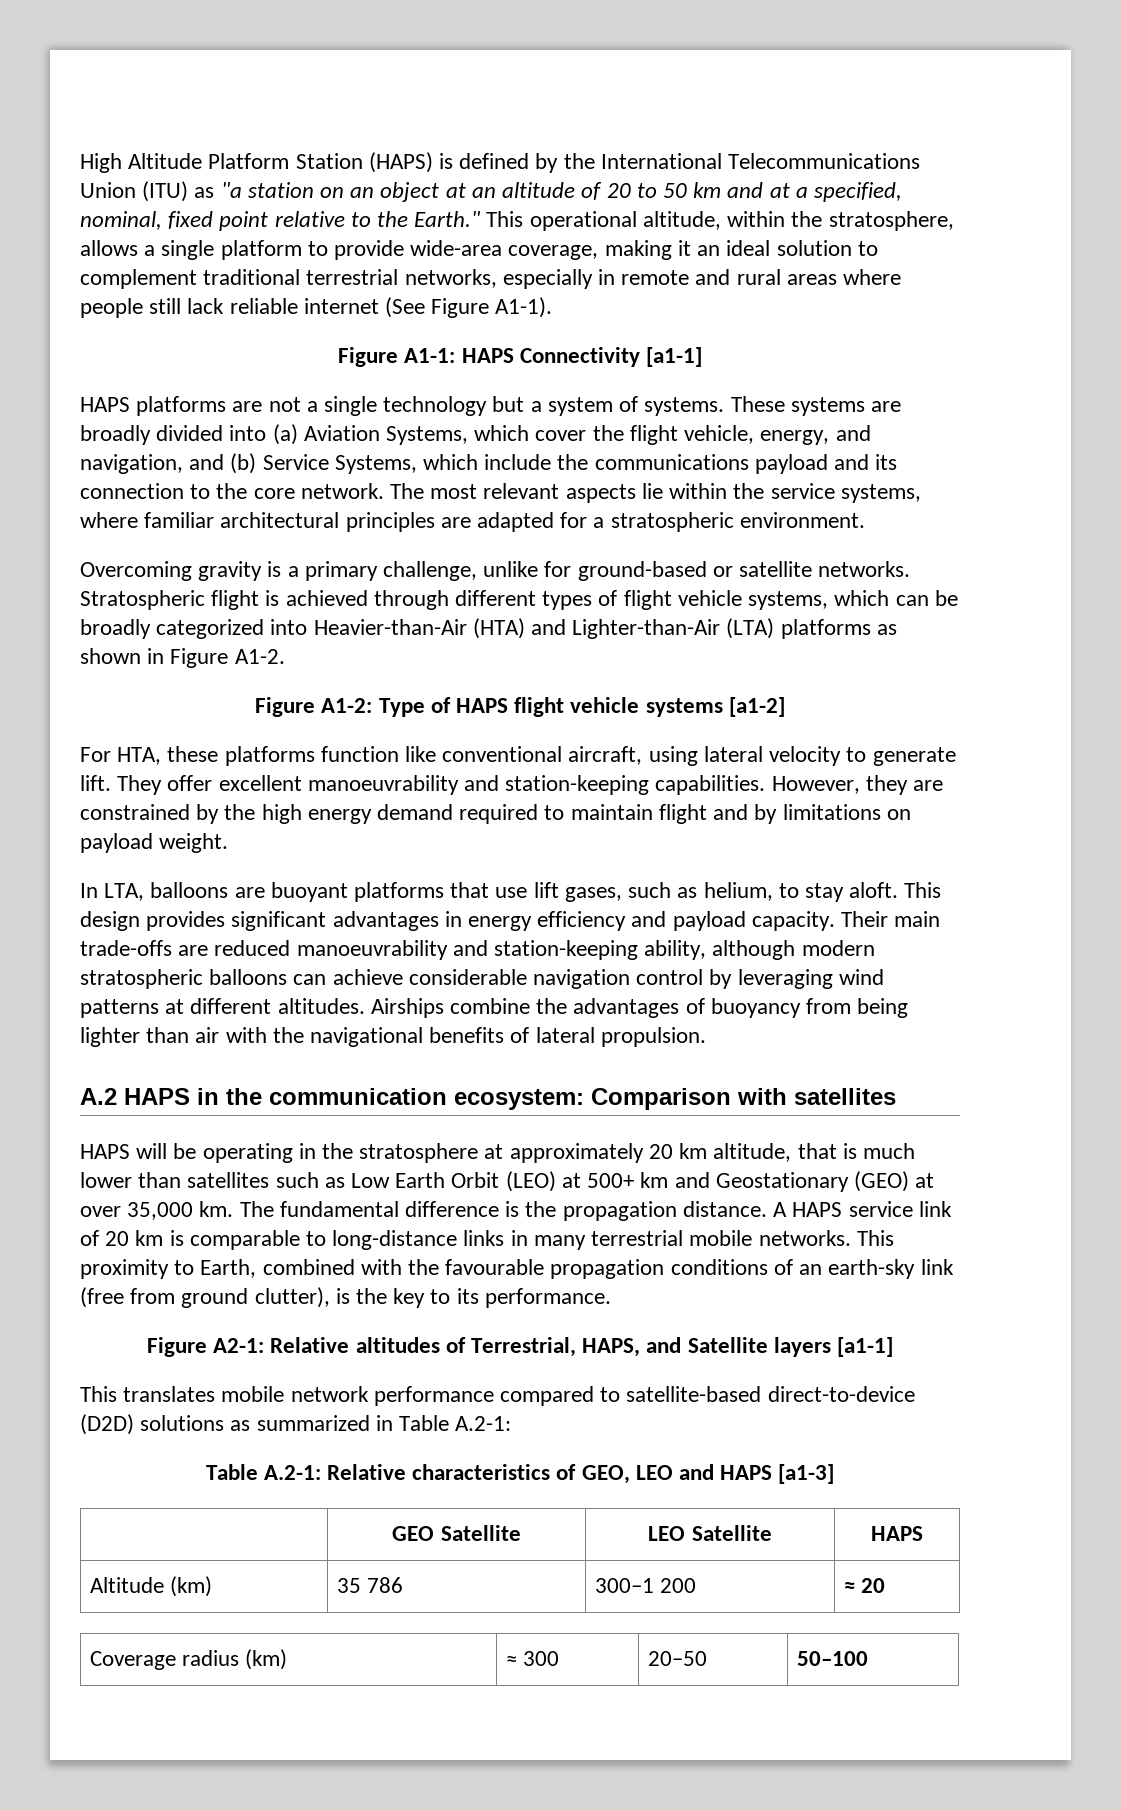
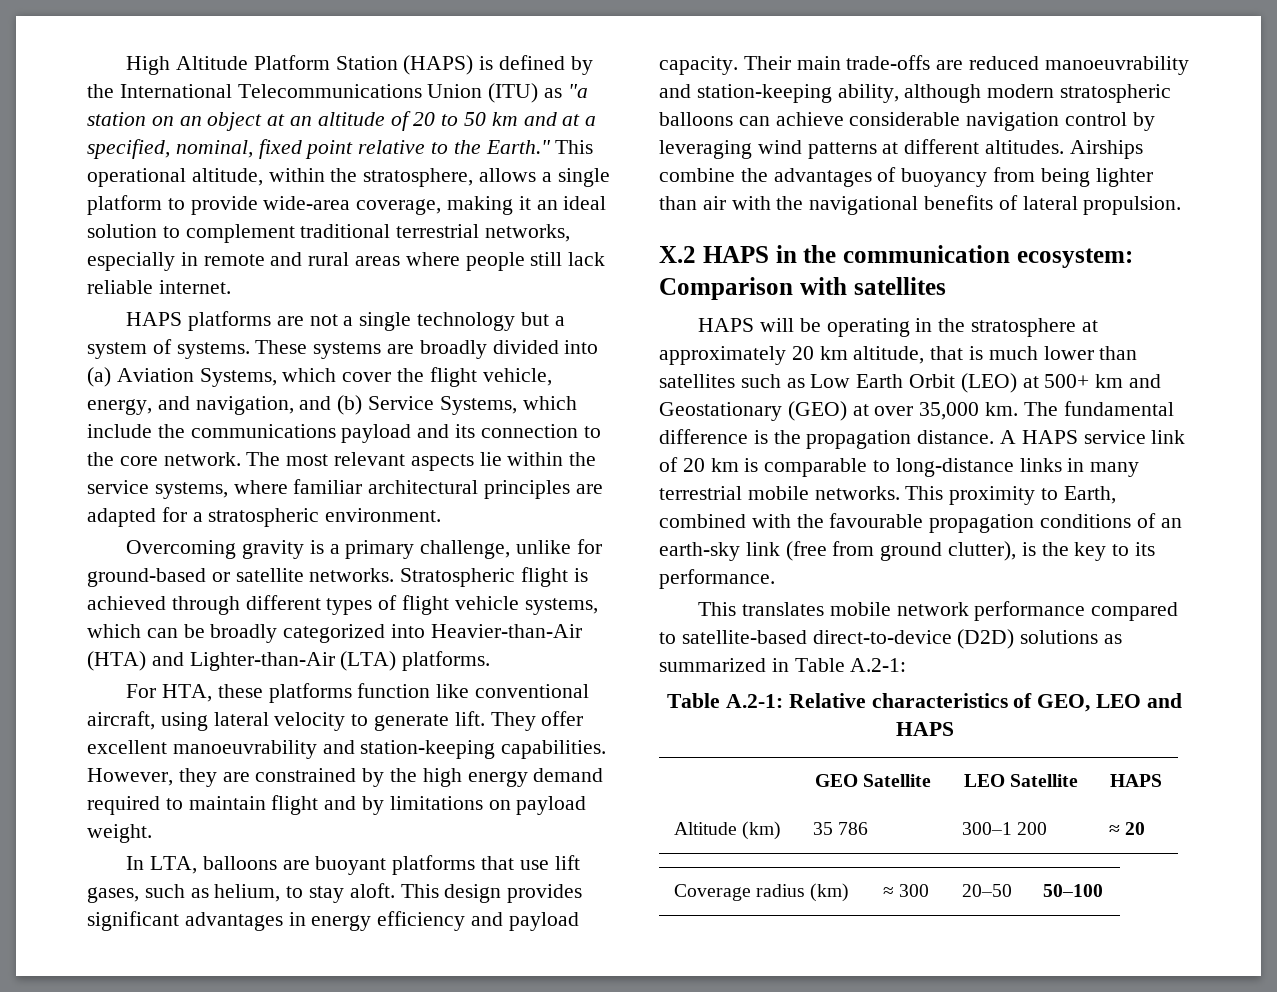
- This operational altitude, within the stratosphere, allows a single platform to provide wide-area coverage, making it an ideal solution to complement traditional terrestrial networks, especially in remote and rural areas where people still lack reliable internet (See Figure A1-1).
- Figure A1-1: HAPS Connectivity [a1-1]
+ This operational altitude, within the stratosphere, allows a single platform to provide wide-area coverage, making it an ideal solution to complement traditional terrestrial networks, especially in remote and rural areas where people still lack reliable internet.
- Stratospheric flight is achieved through different types of flight vehicle systems, which can be broadly categorized into Heavier-than-Air (HTA) and Lighter-than-Air (LTA) platforms as shown in Figure A1-2.
- Figure A1-2: Type of HAPS flight vehicle systems [a1-2]
+ Stratospheric flight is achieved through different types of flight vehicle systems, which can be broadly categorized into Heavier-than-Air (HTA) and Lighter-than-Air (LTA) platforms.
- A.2 HAPS in the communication ecosystem: Comparison with satellites
+ X.2 HAPS in the communication ecosystem: Comparison with satellites
- Figure A2-1: Relative altitudes of Terrestrial, HAPS, and Satellite layers [a1-1]
- Table A.2-1: Relative characteristics of GEO, LEO and HAPS [a1-3]
+ Table A.2-1: Relative characteristics of GEO, LEO and HAPS

